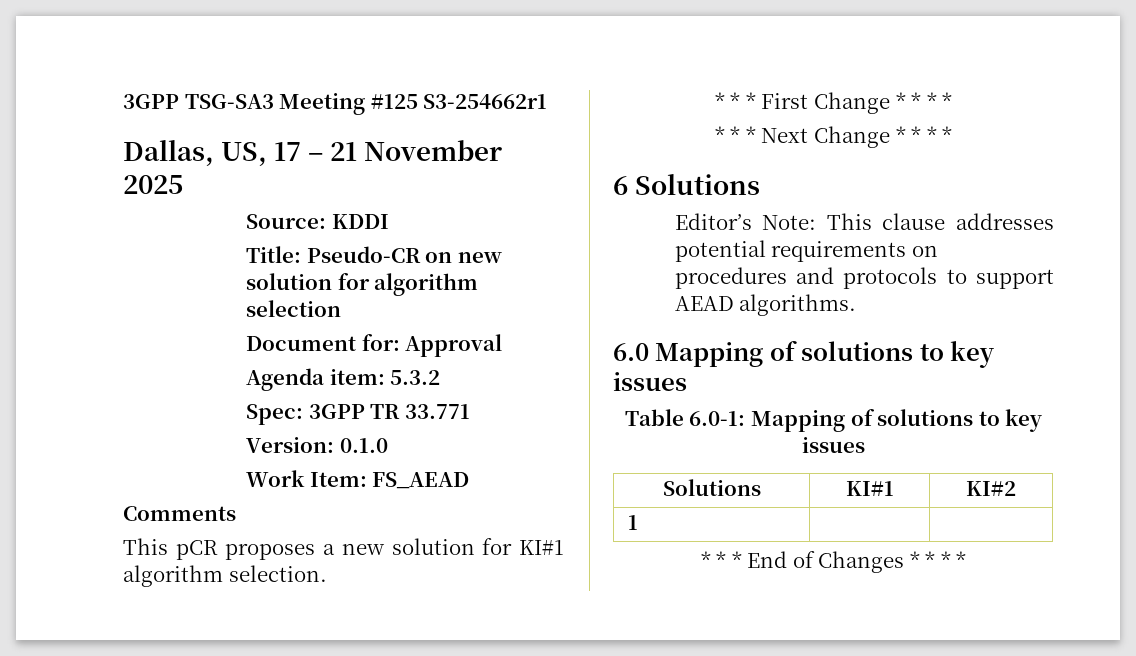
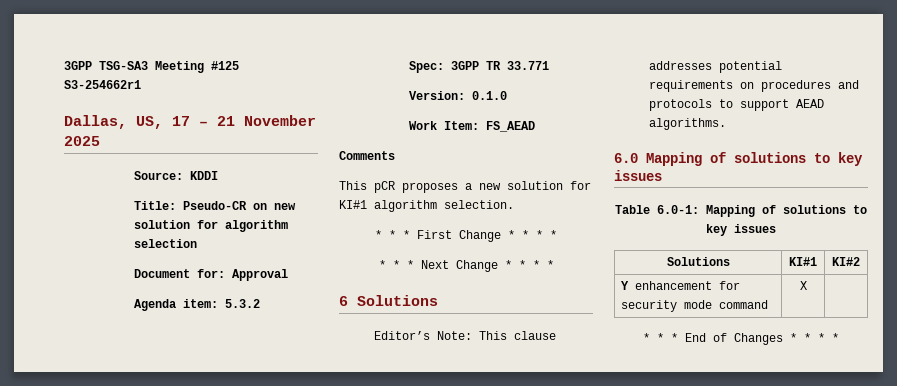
- 1 | |
+ Y enhancement for security mode command | X |

